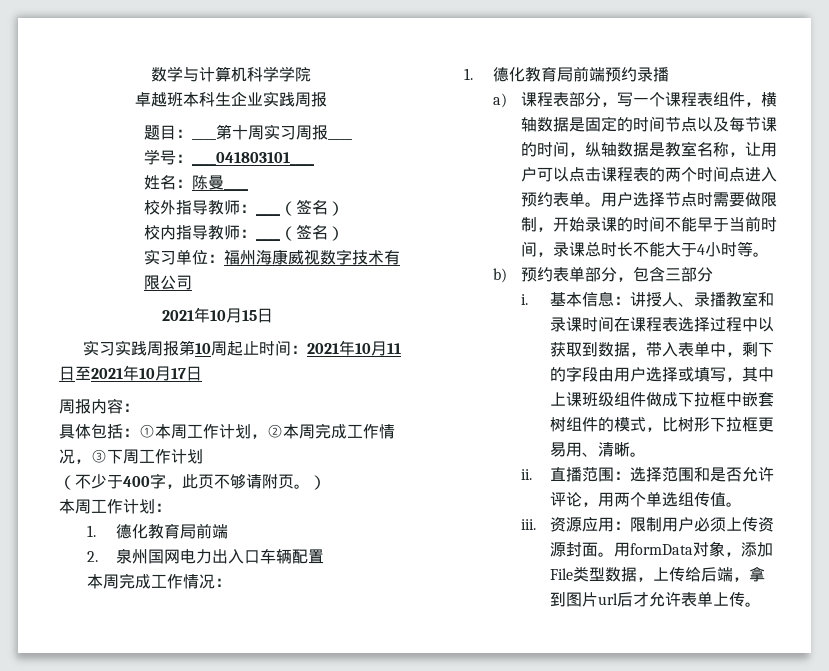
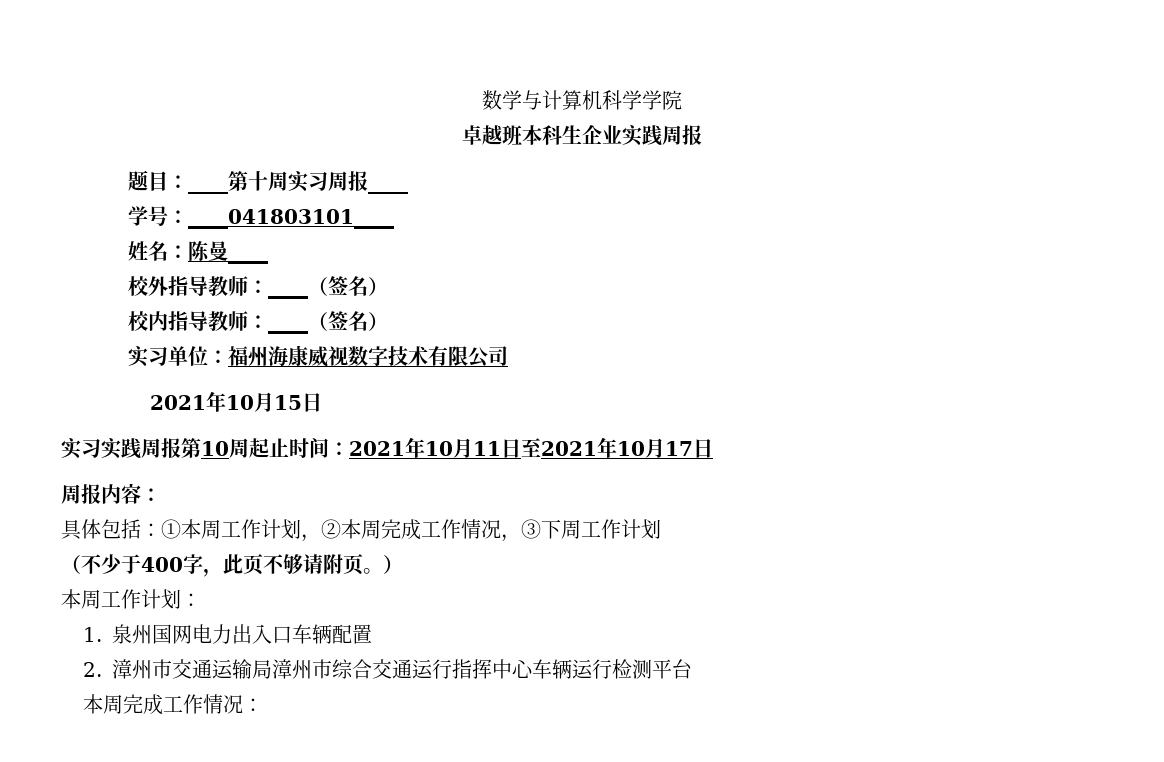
  本周工作计划：
- 1.德化教育局前端
- 2.泉州国网电力出入口车辆配置
+ 1.泉州国网电力出入口车辆配置
+ 2.漳州市交通运输局漳州市综合交通运行指挥中心车辆运行检测平台
- 1.德化教育局前端预约录播
- a)课程表部分，写一个课程表组件，横轴数据是固定的时间节点以及每节课的时间，纵轴数据是教室名称，让用户可以点击课程表的两个时间点进入预约表单。用户选择节点时需要做限制，开始录课的时间不能早于当前时间，录课总时长不能大于4小时等。
- b)预约表单部分，包含三部分
- i.基本信息：讲授人、录播教室和录课时间在课程表选择过程中以获取到数据，带入表单中，剩下的字段由用户选择或填写，其中上课班级组件做成下拉框中嵌套树组件的模式，比树形下拉框更易用、清晰。
- ii.直播范围：选择范围和是否允许评论，用两个单选组传值。
- iii.资源应用：限制用户必须上传资源封面。用formData对象，添加File类型数据，上传给后端，拿到图片url后才允许表单上传。

